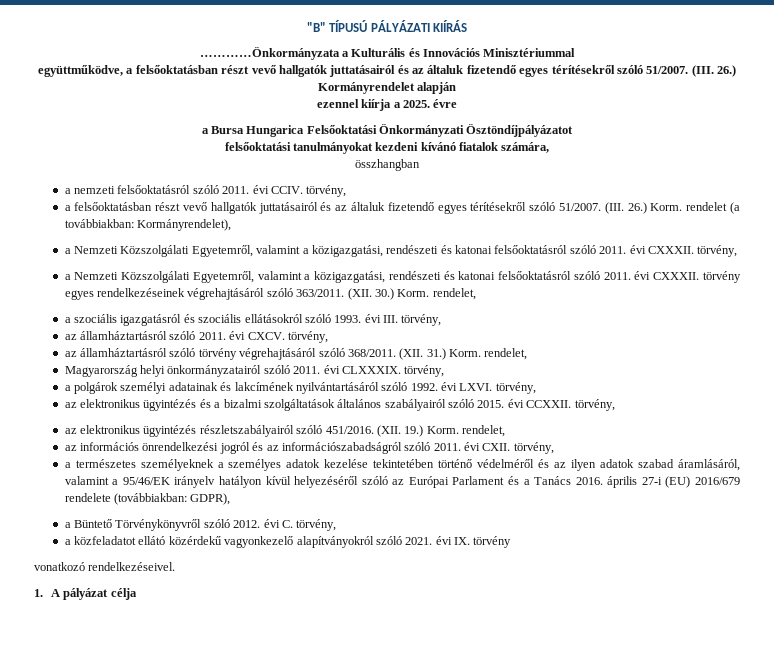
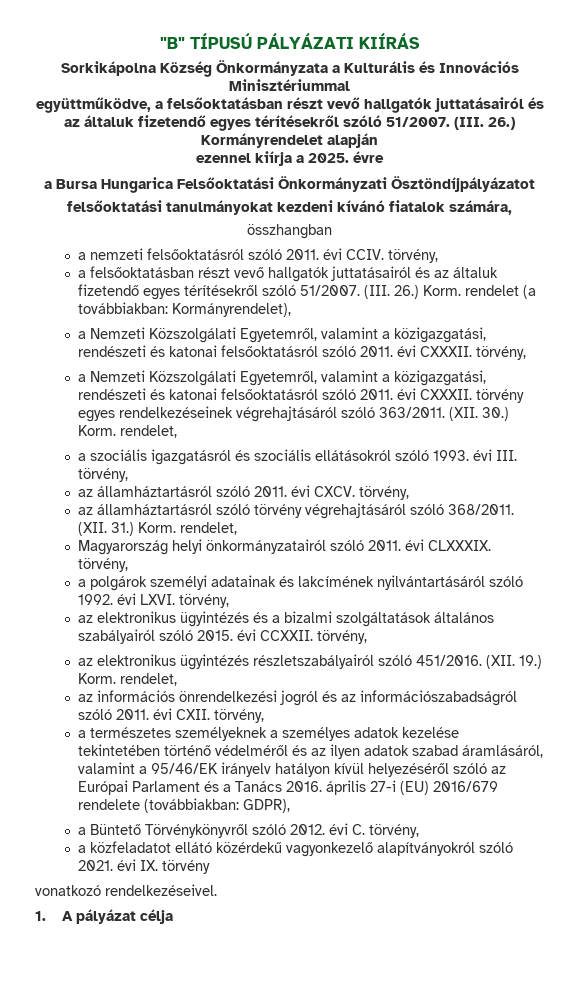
- …………Önkormányzata a Kulturális és Innovációs Minisztériummal
+ Sorkikápolna Község Önkormányzata a Kulturális és Innovációs Minisztériummal

